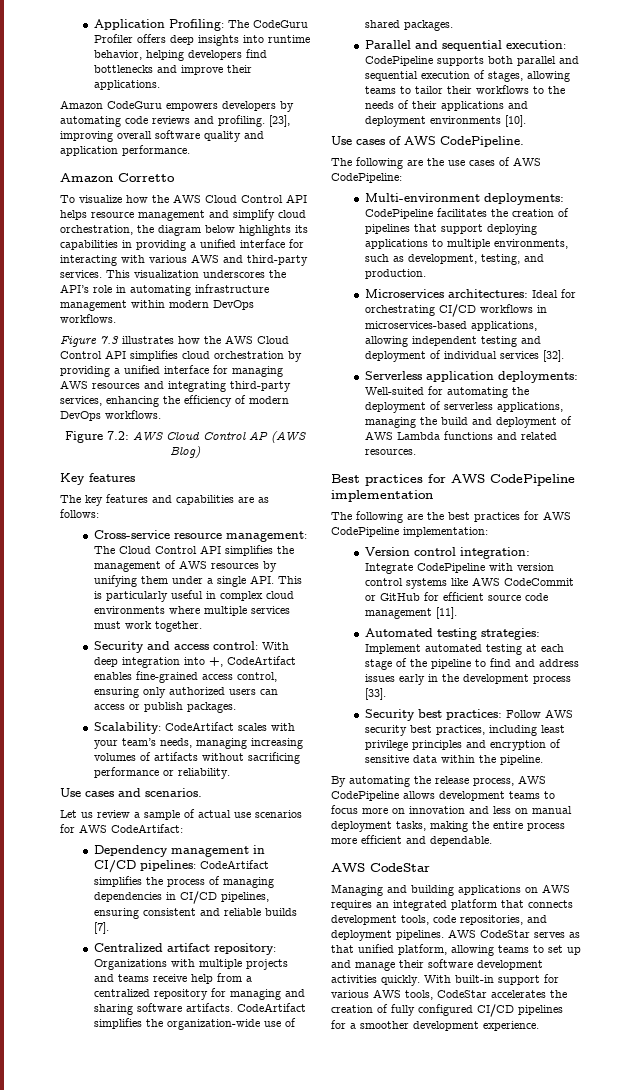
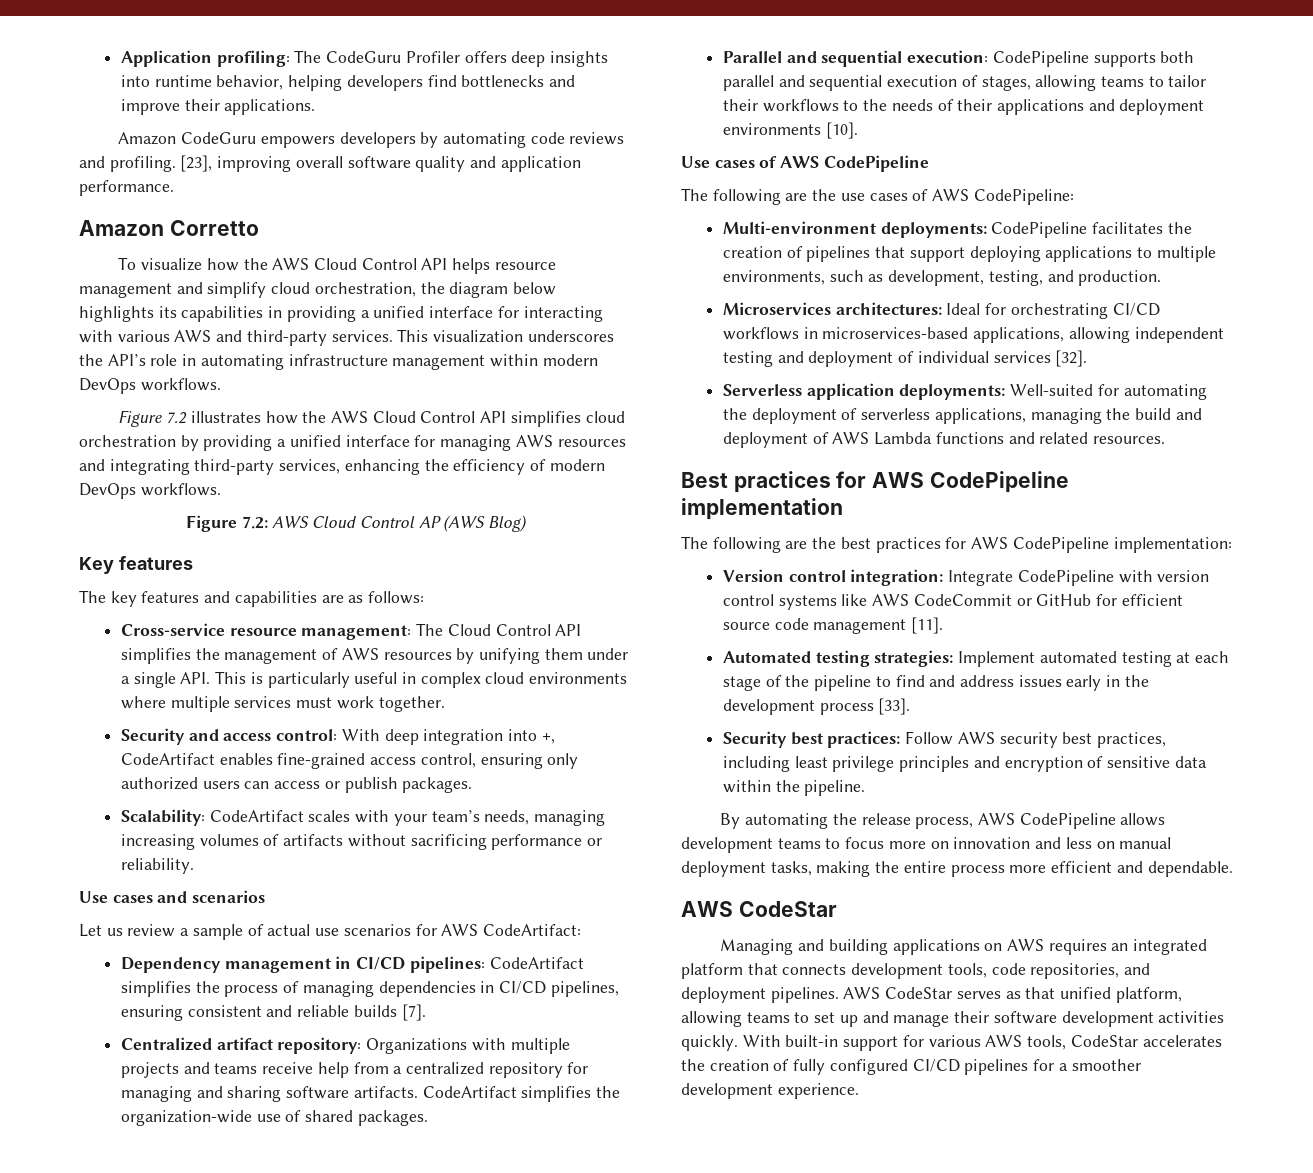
- Application Profiling: The CodeGuru Profiler offers deep insights into runtime behavior, helping developers find bottlenecks and improve their applications.
+ Application profiling: The CodeGuru Profiler offers deep insights into runtime behavior, helping developers find bottlenecks and improve their applications.
- Figure 7.3 illustrates how the AWS Cloud Control API simplifies cloud orchestration by providing a unified interface for managing AWS resources and integrating third-party services, enhancing the efficiency of modern DevOps workflows.
+ Figure 7.2 illustrates how the AWS Cloud Control API simplifies cloud orchestration by providing a unified interface for managing AWS resources and integrating third-party services, enhancing the efficiency of modern DevOps workflows.
- Use cases and scenarios.
+ Use cases and scenarios
- Use cases of AWS CodePipeline.
+ Use cases of AWS CodePipeline

